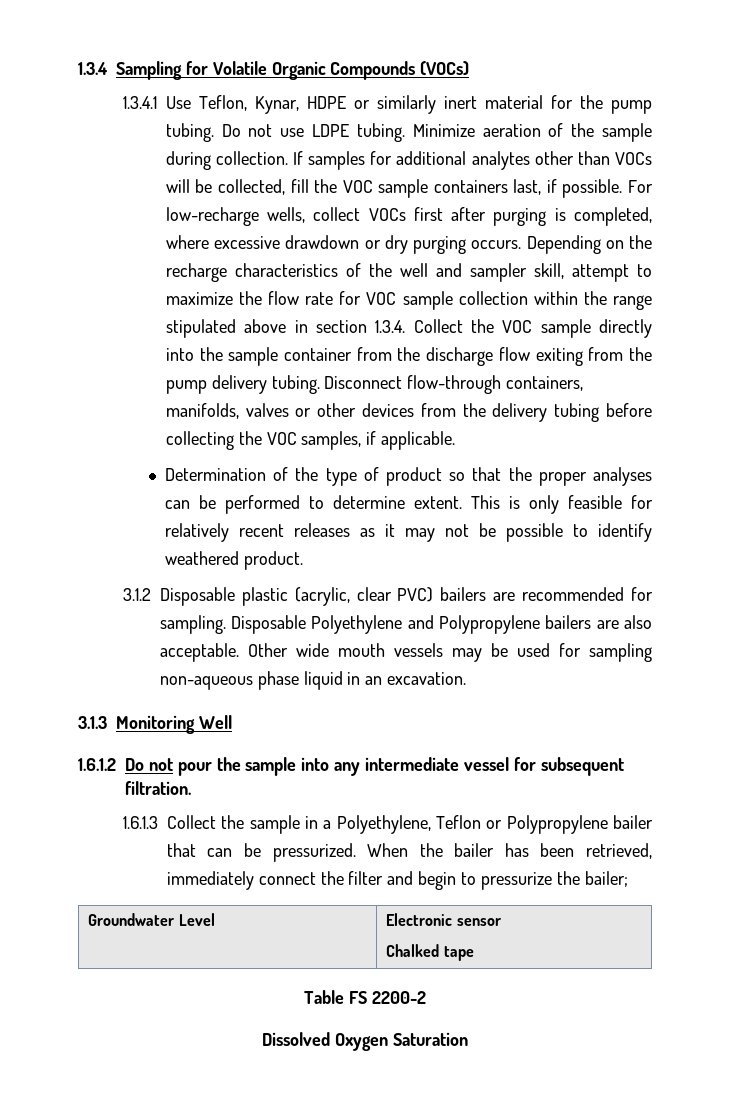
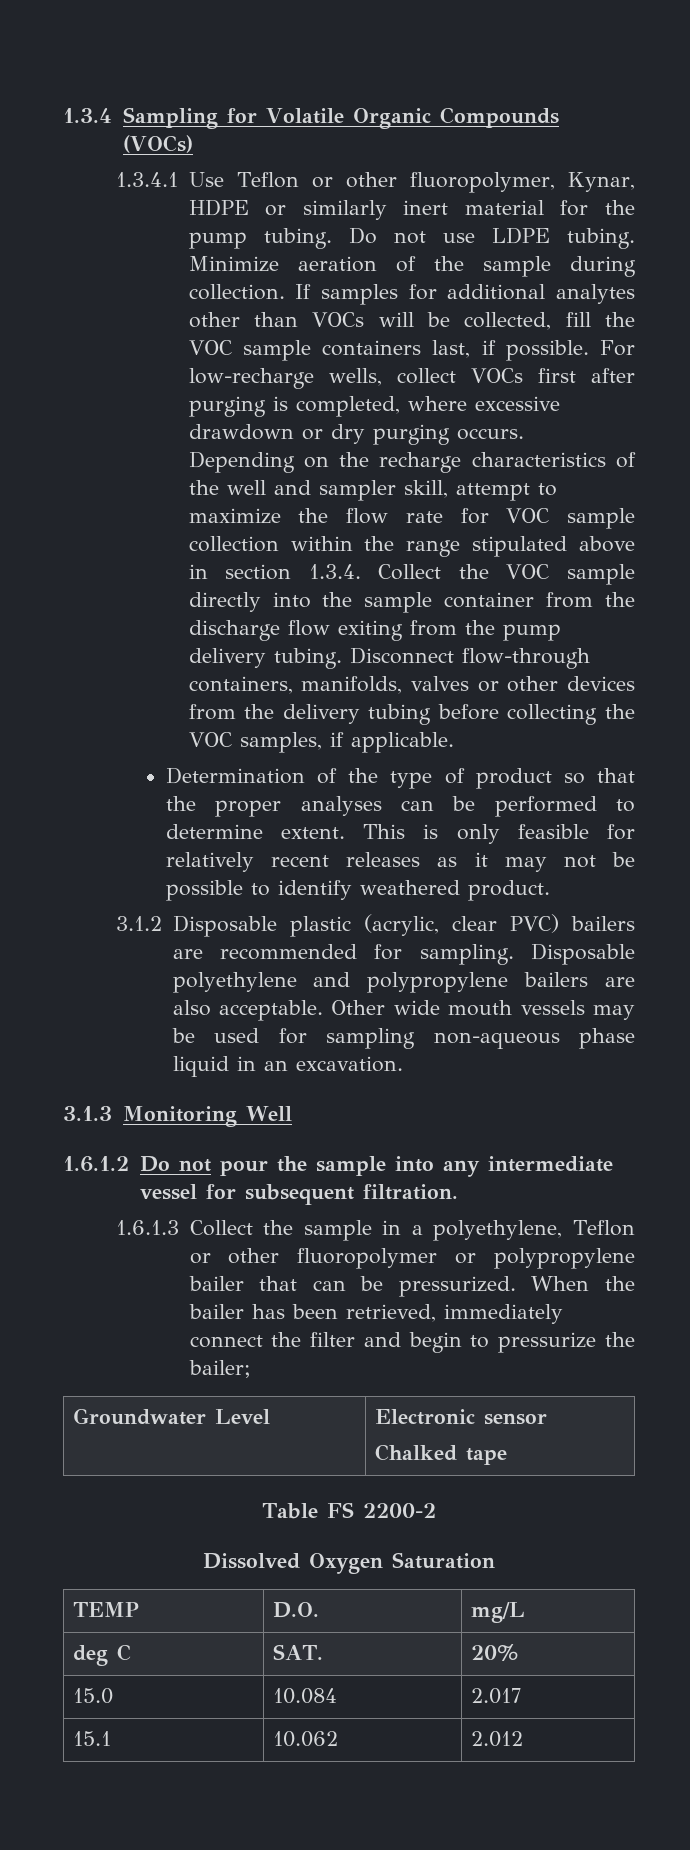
- 1.3.4.1 Use Teflon, Kynar, HDPE or similarly inert material for the pump tubing.
+ 1.3.4.1 Use Teflon or other fluoropolymer, Kynar, HDPE or similarly inert material for the pump tubing.
- Disposable Polyethylene and Polypropylene bailers are also acceptable.
+ Disposable polyethylene and polypropylene bailers are also acceptable.
- 1.6.1.3 Collect the sample in a Polyethylene, Teflon or Polypropylene bailer that can be pressurized.
+ 1.6.1.3 Collect the sample in a polyethylene, Teflon or other fluoropolymer or polypropylene bailer that can be pressurized.
+ TEMP | D.O. | mg/L
+ deg C | SAT. | 20%
+ 15.0 | 10.084 | 2.017
+ 15.1 | 10.062 | 2.012

